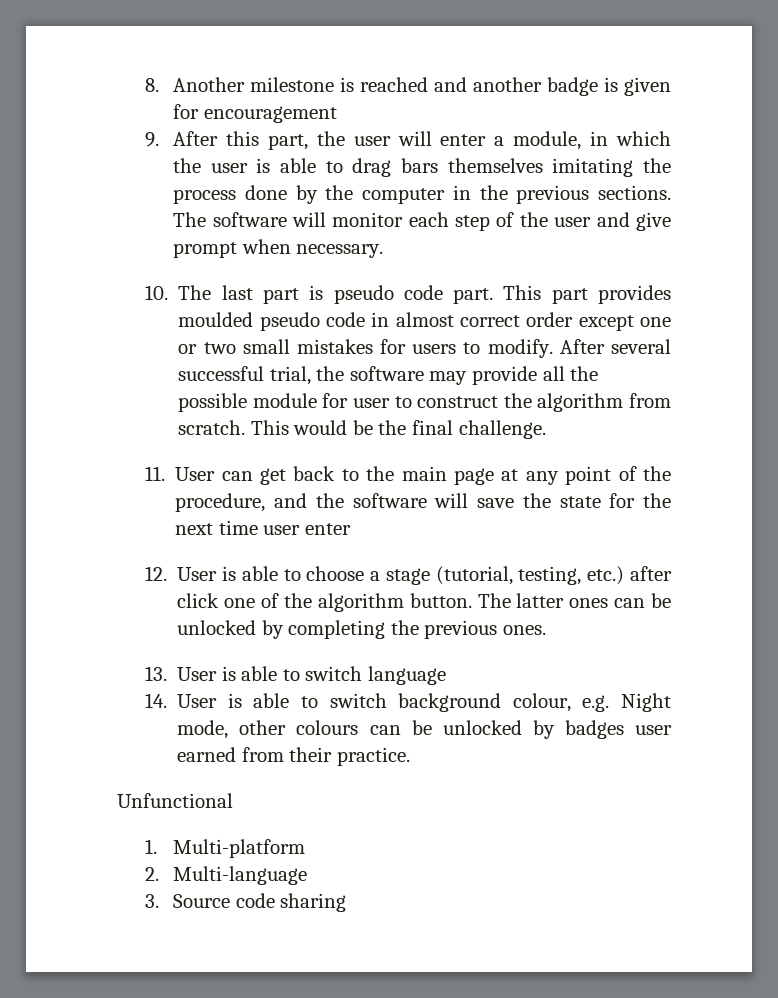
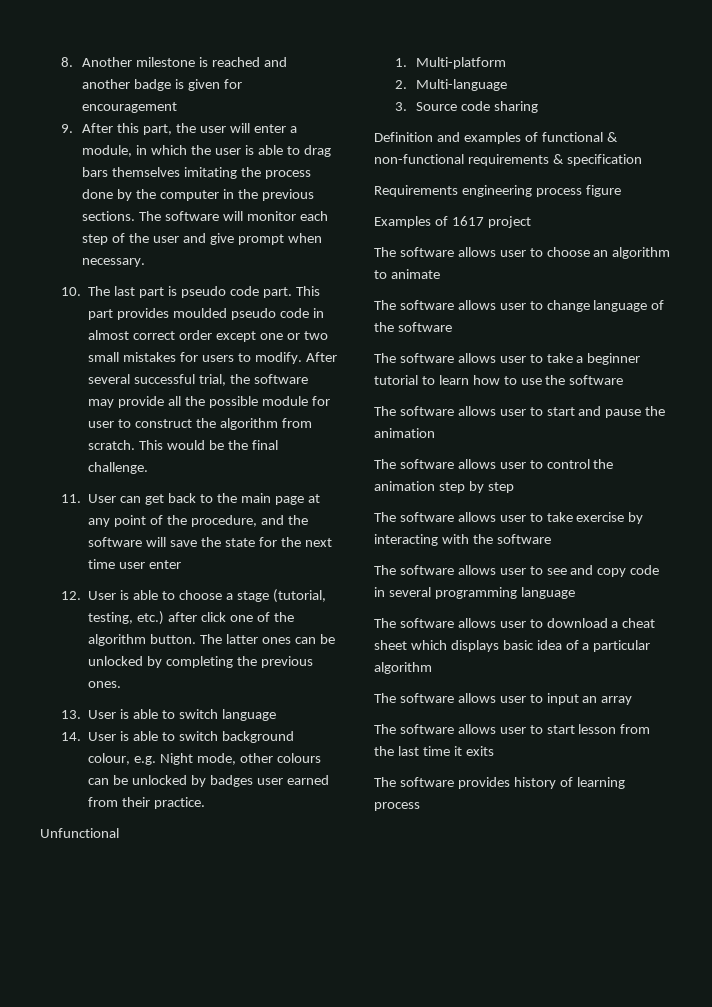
+ Definition and examples of functional & non-functional requirements & specification
+ Requirements engineering process figure
+ Examples of 1617 project
+ The software allows user to choose an algorithm to animate
+ The software allows user to change language of the software
+ The software allows user to take a beginner tutorial to learn how to use the software
+ The software allows user to start and pause the animation
+ The software allows user to control the animation step by step
+ The software allows user to take exercise by interacting with the software
+ The software allows user to see and copy code in several programming language
+ The software allows user to download a cheat sheet which displays basic idea of a particular algorithm
+ The software allows user to input an array
+ The software allows user to start lesson from the last time it exits
+ The software provides history of learning process

